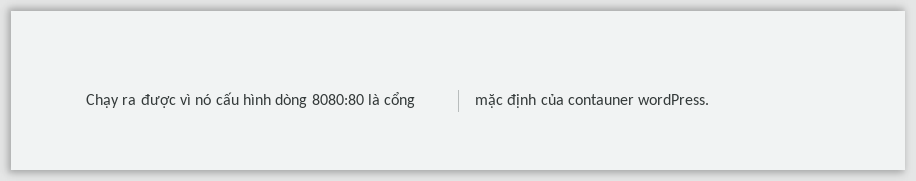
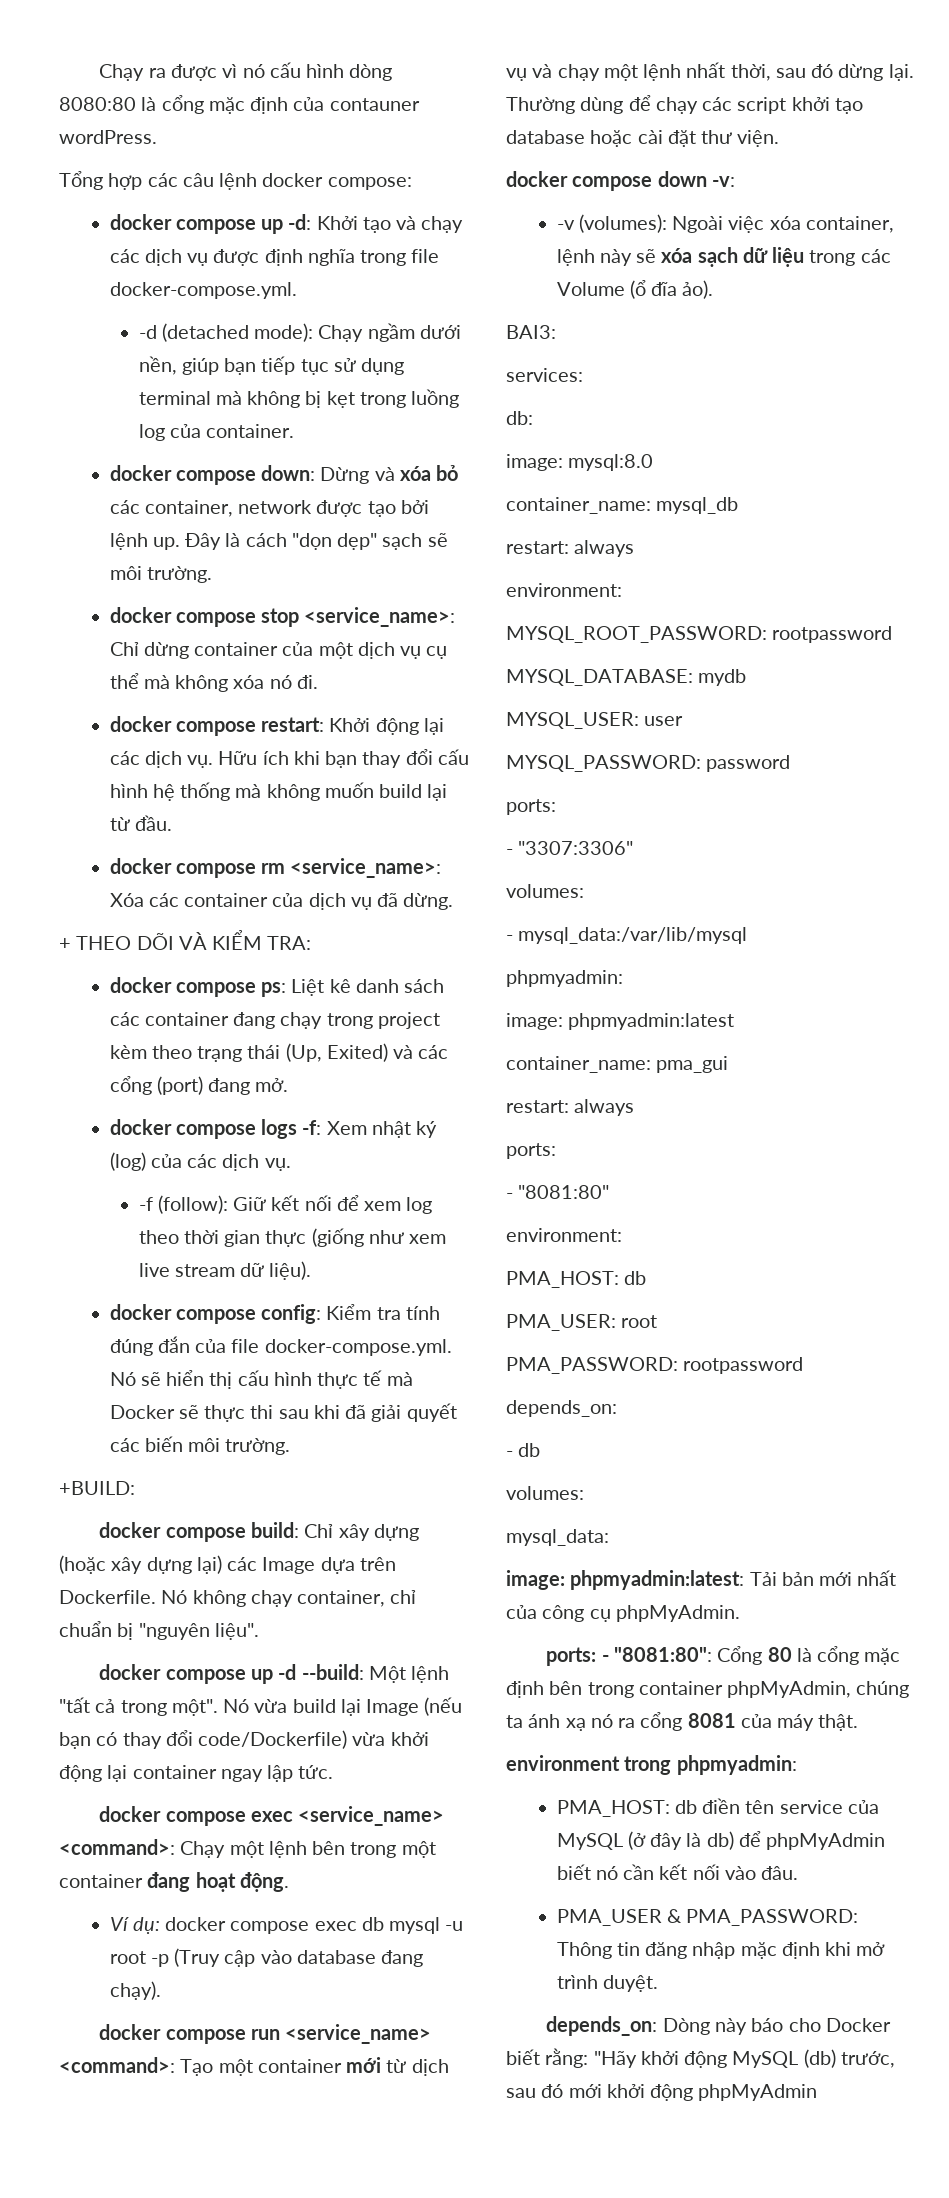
+ Tổng hợp các câu lệnh docker compose:
+ docker compose up -d: Khởi tạo và chạy các dịch vụ được định nghĩa trong file docker-compose.yml.
+ -d (detached mode): Chạy ngầm dưới nền, giúp bạn tiếp tục sử dụng terminal mà không bị kẹt trong luồng log của container.
+ docker compose down: Dừng và xóa bỏ các container, network được tạo bởi lệnh up. Đây là cách "dọn dẹp" sạch sẽ môi trường.
+ docker compose stop <service_name>: Chỉ dừng container của một dịch vụ cụ thể mà không xóa nó đi.
+ docker compose restart: Khởi động lại các dịch vụ. Hữu ích khi bạn thay đổi cấu hình hệ thống mà không muốn build lại từ đầu.
+ docker compose rm <service_name>: Xóa các container của dịch vụ đã dừng.
+ + THEO DÕI VÀ KIỂM TRA:
+ docker compose ps: Liệt kê danh sách các container đang chạy trong project kèm theo trạng thái (Up, Exited) và các cổng (port) đang mở.
+ docker compose logs -f: Xem nhật ký (log) của các dịch vụ.
+ -f (follow): Giữ kết nối để xem log theo thời gian thực (giống như xem live stream dữ liệu).
+ docker compose config: Kiểm tra tính đúng đắn của file docker-compose.yml. Nó sẽ hiển thị cấu hình thực tế mà Docker sẽ thực thi sau khi đã giải quyết các biến môi trường.
+ +BUILD:
+ docker compose build: Chỉ xây dựng (hoặc xây dựng lại) các Image dựa trên Dockerfile. Nó không chạy container, chỉ chuẩn bị "nguyên liệu".
+ docker compose up -d --build: Một lệnh "tất cả trong một". Nó vừa build lại Image (nếu bạn có thay đổi code/Dockerfile) vừa khởi động lại container ngay lập tức.
+ docker compose exec <service_name> <command>: Chạy một lệnh bên trong một container đang hoạt động.
+ Ví dụ: docker compose exec db mysql -u root -p (Truy cập vào database đang chạy).
+ docker compose run <service_name> <command>: Tạo một container mới từ dịch vụ và chạy một lệnh nhất thời, sau đó dừng lại. Thường dùng để chạy các script khởi tạo database hoặc cài đặt thư viện.
+ docker compose down -v:
+ -v (volumes): Ngoài việc xóa container, lệnh này sẽ xóa sạch dữ liệu trong các Volume (ổ đĩa ảo).
+ BAI3:
+ services:
+ db:
+ image: mysql:8.0
+ container_name: mysql_db
+ restart: always
+ environment:
+ MYSQL_ROOT_PASSWORD: rootpassword
+ MYSQL_DATABASE: mydb
+ MYSQL_USER: user
+ MYSQL_PASSWORD: password
+ ports:
+ - "3307:3306"
+ volumes:
+ - mysql_data:/var/lib/mysql
+ phpmyadmin:
+ image: phpmyadmin:latest
+ container_name: pma_gui
+ restart: always
+ ports:
+ - "8081:80"
+ environment:
+ PMA_HOST: db
+ PMA_USER: root
+ PMA_PASSWORD: rootpassword
+ depends_on:
+ - db
+ volumes:
+ mysql_data:
+ image: phpmyadmin:latest: Tải bản mới nhất của công cụ phpMyAdmin.
+ ports: - "8081:80": Cổng 80 là cổng mặc định bên trong container phpMyAdmin, chúng ta ánh xạ nó ra cổng 8081 của máy thật.
+ environment trong phpmyadmin:
+ PMA_HOST: db điền tên service của MySQL (ở đây là db) để phpMyAdmin biết nó cần kết nối vào đâu.
+ PMA_USER & PMA_PASSWORD: Thông tin đăng nhập mặc định khi mở trình duyệt.
+ depends_on: Dòng này báo cho Docker biết rằng: "Hãy khởi động MySQL (db) trước, sau đó mới khởi động phpMyAdmin

